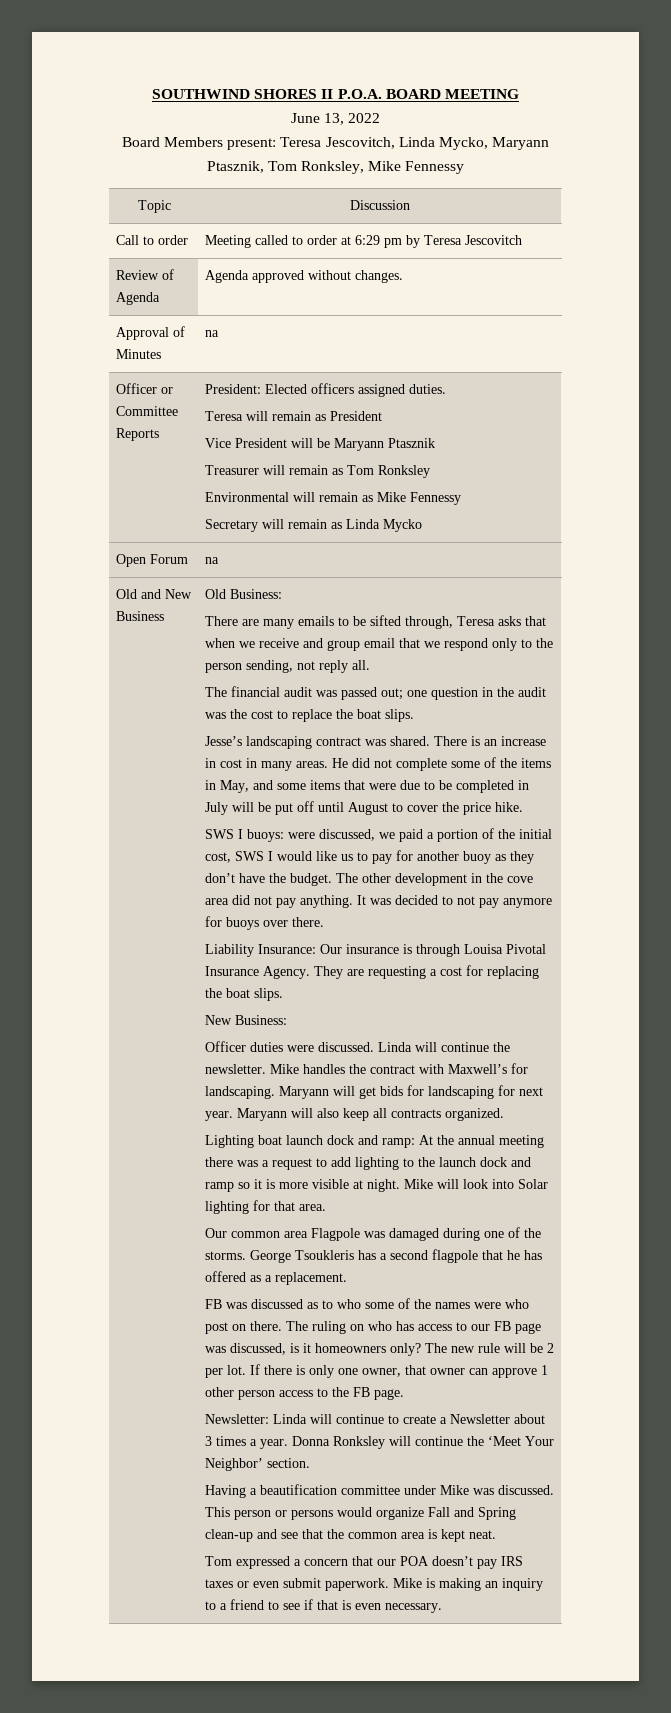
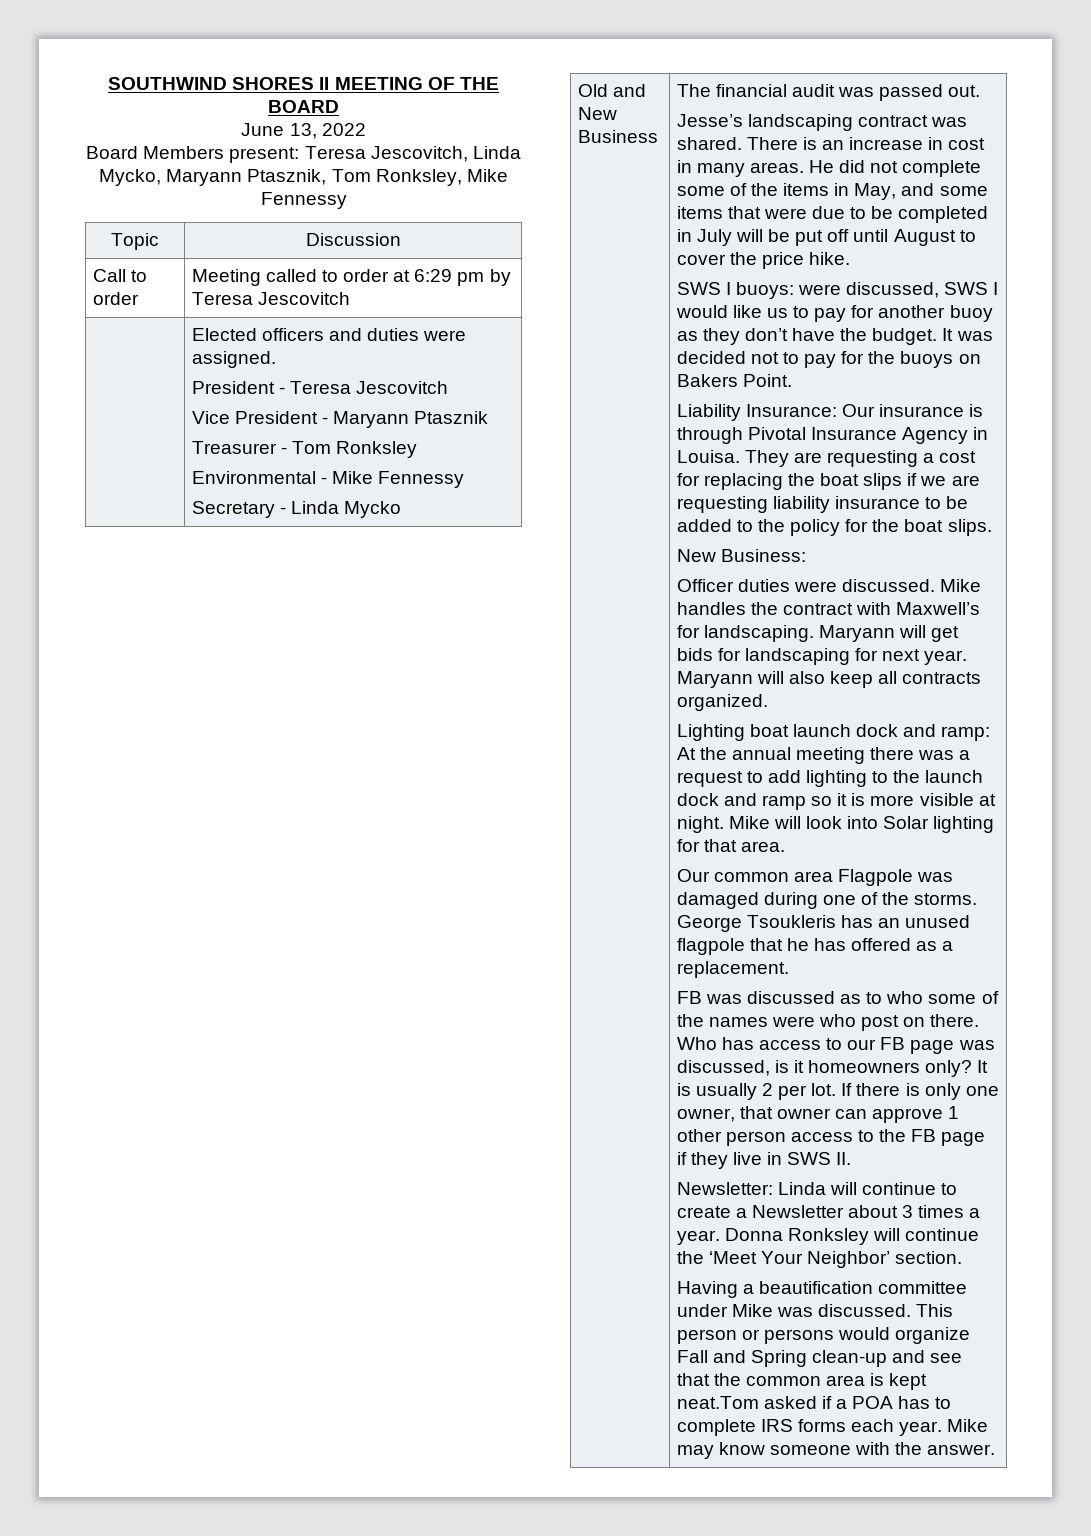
- SOUTHWIND SHORES II P.O.A. BOARD MEETING
+ SOUTHWIND SHORES II MEETING OF THE BOARD
- Review of Agenda | Agenda approved without changes.
- Approval of Minutes | na
- Officer or Committee Reports | President: Elected officers assigned duties.
- Teresa will remain as President
- Vice President will be Maryann Ptasznik
- Treasurer will remain as Tom Ronksley
- Environmental will remain as Mike Fennessy
- Secretary will remain as Linda Mycko
+ | Elected officers and duties were assigned.
+ President - Teresa Jescovitch
+ Vice President - Maryann Ptasznik
+ Treasurer - Tom Ronksley
+ Environmental - Mike Fennessy
+ Secretary - Linda Mycko
- Open Forum | na
- Old Business:
- There are many emails to be sifted through, Teresa asks that when we receive and group email that we respond only to the person sending, not reply all.
- The financial audit was passed out; one question in the audit was the cost to replace the boat slips.
+ The financial audit was passed out.
- SWS I buoys: were discussed, we paid a portion of the initial cost, SWS I would like us to pay for another buoy as they don’t have the budget.
+ SWS I buoys: were discussed, SWS I would like us to pay for another buoy as they don’t have the budget.
- The other development in the cove area did not pay anything. It was decided to not pay anymore for buoys over there.
+ It was decided not to pay for the buoys on Bakers Point.
- Liability Insurance: Our insurance is through Louisa Pivotal Insurance Agency.
+ Liability Insurance: Our insurance is through Pivotal Insurance Agency in Louisa.
- They are requesting a cost for replacing the boat slips.
+ They are requesting a cost for replacing the boat slips if we are requesting liability insurance to be added to the policy for the boat slips.
- Linda will continue the newsletter.
- George Tsoukleris has a second flagpole that he has offered as a replacement.
+ George Tsoukleris has an unused flagpole that he has offered as a replacement.
- The ruling on who has access to our FB page was discussed, is it homeowners only?
+ Who has access to our FB page was discussed, is it homeowners only?
- The new rule will be 2 per lot.
+ It is usually 2 per lot.
- If there is only one owner, that owner can approve 1 other person access to the FB page.
+ If there is only one owner, that owner can approve 1 other person access to the FB page if they live in SWS II.
- This person or persons would organize Fall and Spring clean-up and see that the common area is kept neat.
- Tom expressed a concern that our POA doesn’t pay IRS taxes or even submit paperwork. Mike is making an inquiry to a friend to see if that is even necessary.
+ This person or persons would organize Fall and Spring clean-up and see that the common area is kept neat.Tom asked if a POA has to complete IRS forms each year. Mike may know someone with the answer.

